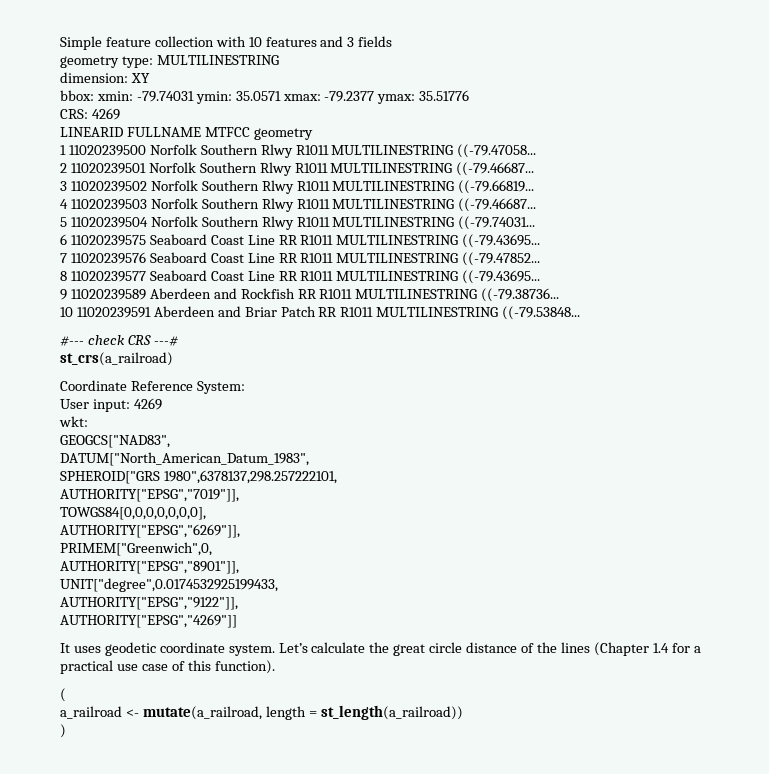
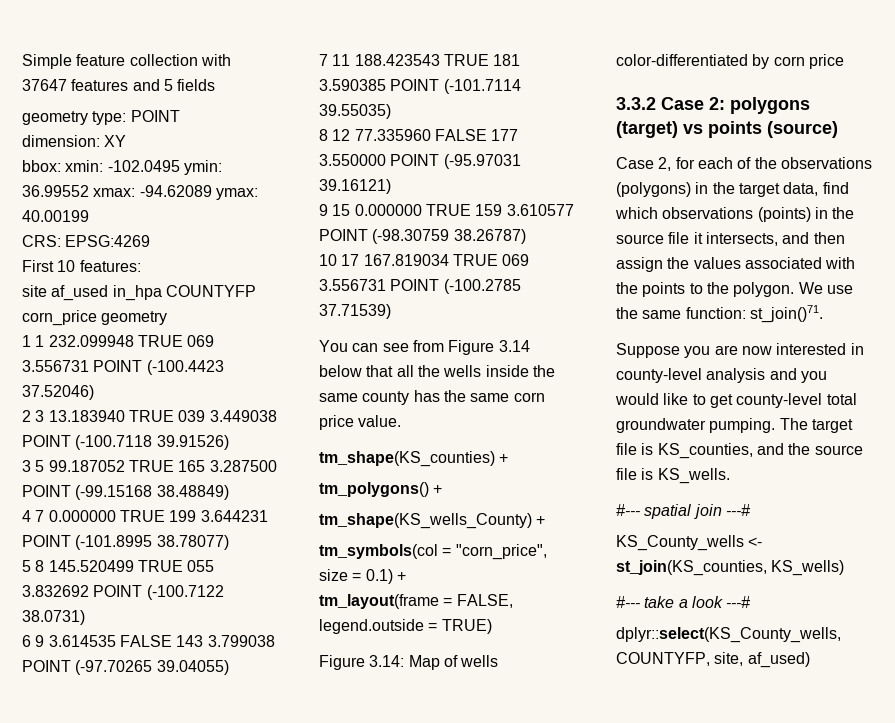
- Simple feature collection with 10 features and 3 fields
+ Simple feature collection with 37647 features and 5 fields
- geometry type: MULTILINESTRING
+ geometry type: POINT
- bbox: xmin: -79.74031 ymin: 35.0571 xmax: -79.2377 ymax: 35.51776
- CRS: 4269
- LINEARID FULLNAME MTFCC geometry
- 1 11020239500 Norfolk Southern Rlwy R1011 MULTILINESTRING ((-79.47058...
- 2 11020239501 Norfolk Southern Rlwy R1011 MULTILINESTRING ((-79.46687...
- 3 11020239502 Norfolk Southern Rlwy R1011 MULTILINESTRING ((-79.66819...
- 4 11020239503 Norfolk Southern Rlwy R1011 MULTILINESTRING ((-79.46687...
- 5 11020239504 Norfolk Southern Rlwy R1011 MULTILINESTRING ((-79.74031...
- 6 11020239575 Seaboard Coast Line RR R1011 MULTILINESTRING ((-79.43695...
- 7 11020239576 Seaboard Coast Line RR R1011 MULTILINESTRING ((-79.47852...
- 8 11020239577 Seaboard Coast Line RR R1011 MULTILINESTRING ((-79.43695...
- 9 11020239589 Aberdeen and Rockfish RR R1011 MULTILINESTRING ((-79.38736...
- 10 11020239591 Aberdeen and Briar Patch RR R1011 MULTILINESTRING ((-79.53848...
- #--- check CRS ---#
- st_crs(a_railroad)
- Coordinate Reference System:
- User input: 4269
- wkt:
- GEOGCS["NAD83",
- DATUM["North_American_Datum_1983",
- SPHEROID["GRS 1980",6378137,298.257222101,
- AUTHORITY["EPSG","7019"]],
- TOWGS84[0,0,0,0,0,0,0],
- AUTHORITY["EPSG","6269"]],
- PRIMEM["Greenwich",0,
- AUTHORITY["EPSG","8901"]],
- UNIT["degree",0.0174532925199433,
- AUTHORITY["EPSG","9122"]],
- AUTHORITY["EPSG","4269"]]
- It uses geodetic coordinate system. Let’s calculate the great circle distance of the lines (Chapter 1.4 for a practical use case of this function).
- (
- a_railroad <- mutate(a_railroad, length = st_length(a_railroad))
- )
+ bbox: xmin: -102.0495 ymin: 36.99552 xmax: -94.62089 ymax: 40.00199
+ CRS: EPSG:4269
+ First 10 features:
+ site af_used in_hpa COUNTYFP corn_price geometry
+ 1 1 232.099948 TRUE 069 3.556731 POINT (-100.4423 37.52046)
+ 2 3 13.183940 TRUE 039 3.449038 POINT (-100.7118 39.91526)
+ 3 5 99.187052 TRUE 165 3.287500 POINT (-99.15168 38.48849)
+ 4 7 0.000000 TRUE 199 3.644231 POINT (-101.8995 38.78077)
+ 5 8 145.520499 TRUE 055 3.832692 POINT (-100.7122 38.0731)
+ 6 9 3.614535 FALSE 143 3.799038 POINT (-97.70265 39.04055)
+ 7 11 188.423543 TRUE 181 3.590385 POINT (-101.7114 39.55035)
+ 8 12 77.335960 FALSE 177 3.550000 POINT (-95.97031 39.16121)
+ 9 15 0.000000 TRUE 159 3.610577 POINT (-98.30759 38.26787)
+ 10 17 167.819034 TRUE 069 3.556731 POINT (-100.2785 37.71539)
+ You can see from Figure 3.14 below that all the wells inside the same county has the same corn price value.
+ tm_shape(KS_counties) +
+ tm_polygons() +
+ tm_shape(KS_wells_County) +
+ tm_symbols(col = "corn_price", size = 0.1) +
+ tm_layout(frame = FALSE, legend.outside = TRUE)
+ Figure 3.14: Map of wells color-differentiated by corn price
+ 3.3.2 Case 2: polygons (target) vs points (source)
+ Case 2, for each of the observations (polygons) in the target data, find which observations (points) in the source file it intersects, and then assign the values associated with the points to the polygon. We use the same function: st_join()71.
+ Suppose you are now interested in county-level analysis and you would like to get county-level total groundwater pumping. The target file is KS_counties, and the source file is KS_wells.
+ #--- spatial join ---#
+ KS_County_wells <- st_join(KS_counties, KS_wells)
+ #--- take a look ---#
+ dplyr::select(KS_County_wells, COUNTYFP, site, af_used)

